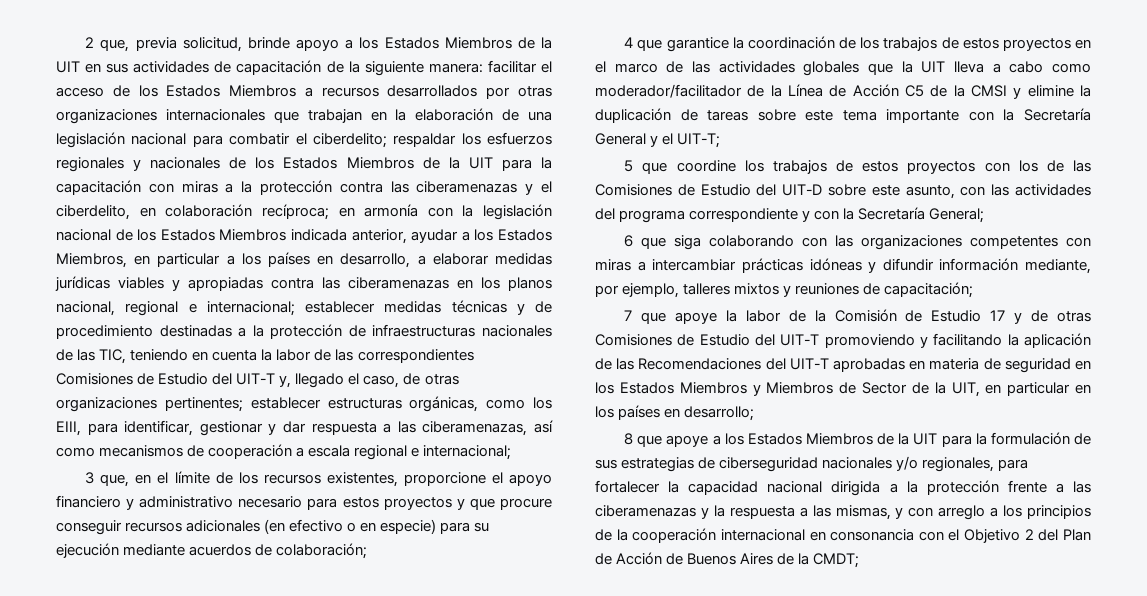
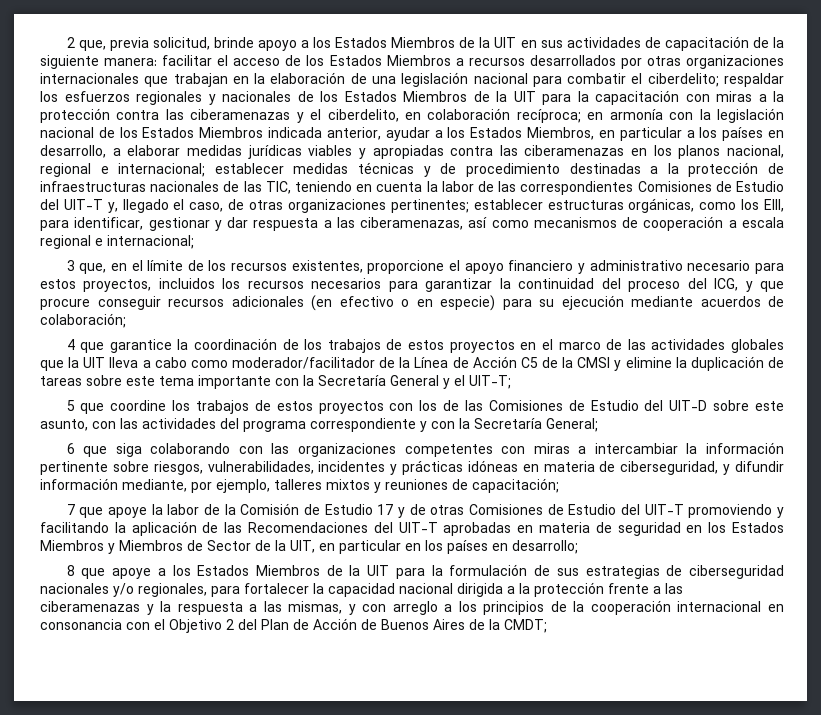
- 3 que, en el límite de los recursos existentes, proporcione el apoyo financiero y administrativo necesario para estos proyectos y que procure conseguir recursos adicionales (en efectivo o en especie) para su ejecución mediante acuerdos de colaboración;
+ 3 que, en el límite de los recursos existentes, proporcione el apoyo financiero y administrativo necesario para estos proyectos, incluidos los recursos necesarios para garantizar la continuidad del proceso del ICG, y que procure conseguir recursos adicionales (en efectivo o en especie) para su ejecución mediante acuerdos de colaboración;
- 6 que siga colaborando con las organizaciones competentes con miras a intercambiar prácticas idóneas y difundir información mediante, por ejemplo, talleres mixtos y reuniones de capacitación;
+ 6 que siga colaborando con las organizaciones competentes con miras a intercambiar la información pertinente sobre riesgos, vulnerabilidades, incidentes y prácticas idóneas en materia de ciberseguridad, y difundir información mediante, por ejemplo, talleres mixtos y reuniones de capacitación;

